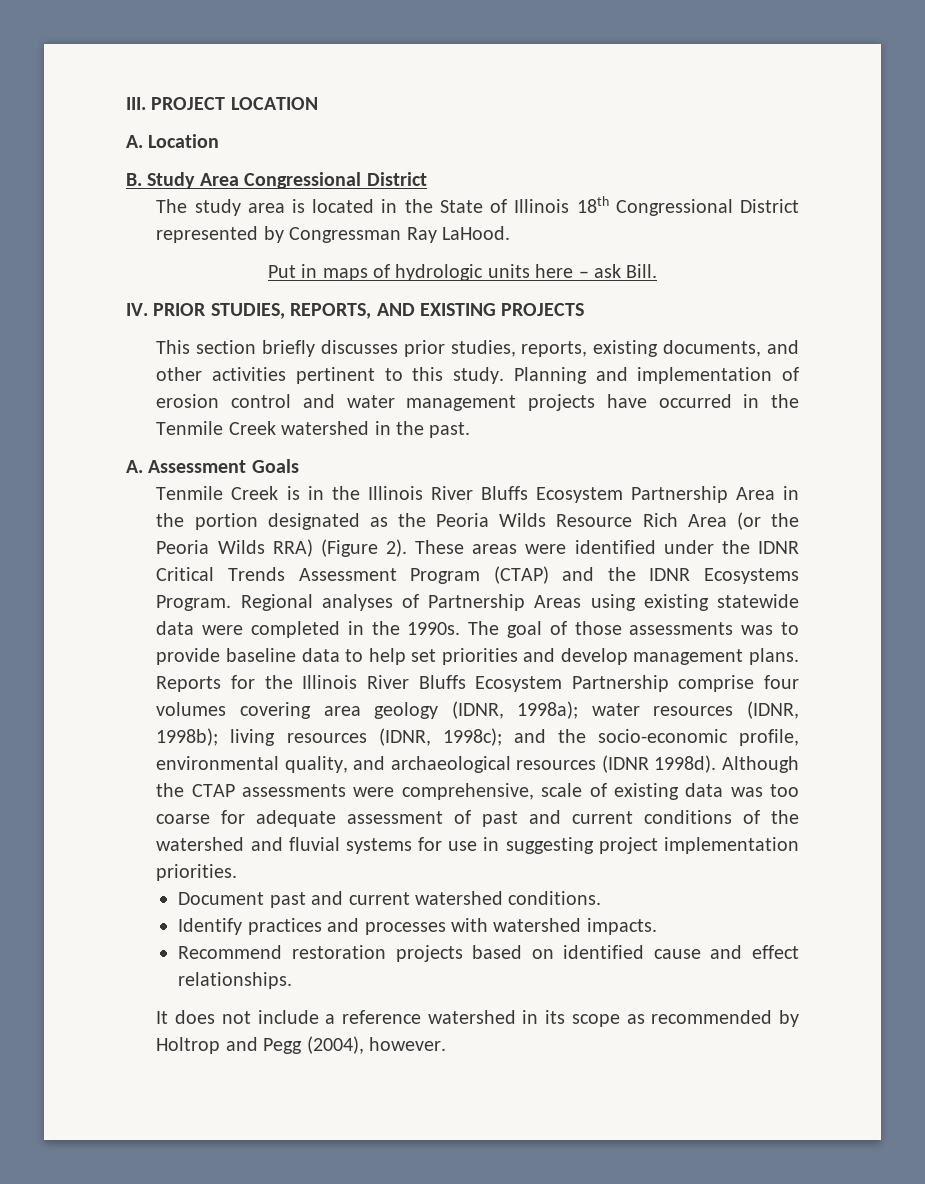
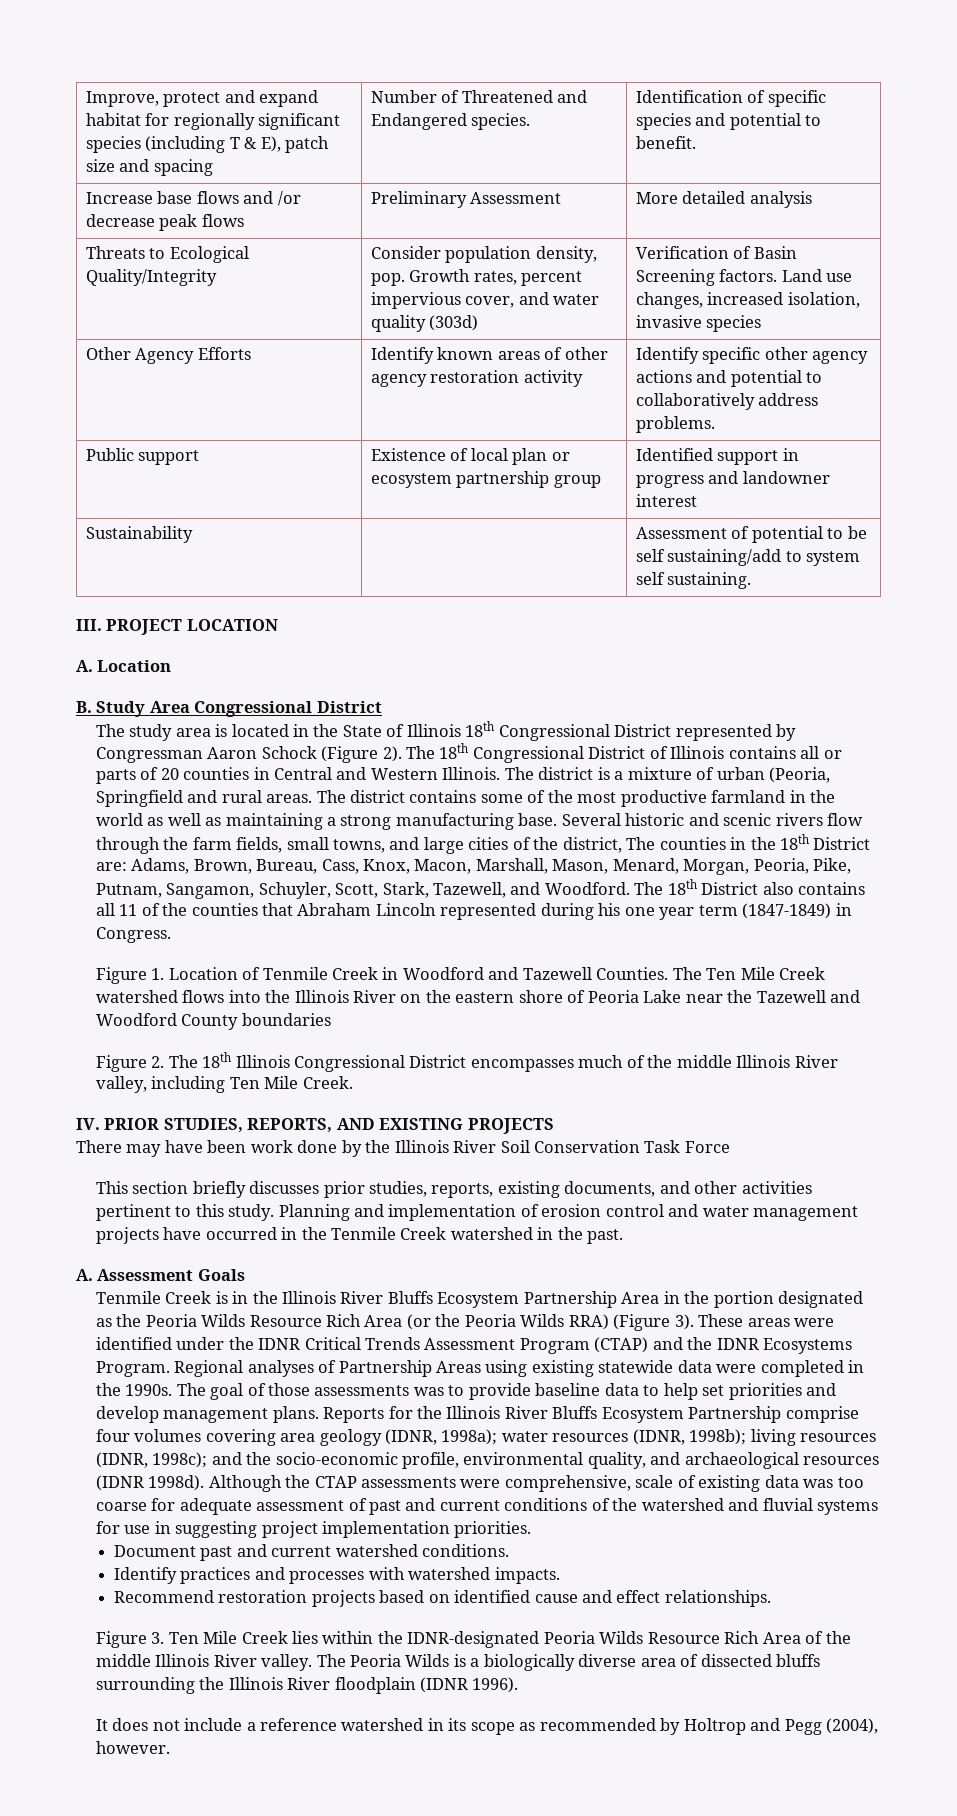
+ Improve, protect and expand habitat for regionally significant species (including T & E), patch size and spacing | Number of Threatened and Endangered species. | Identification of specific species and potential to benefit.
+ Increase base flows and /or decrease peak flows | Preliminary Assessment | More detailed analysis
+ Threats to Ecological Quality/Integrity | Consider population density, pop. Growth rates, percent impervious cover, and water quality (303d) | Verification of Basin Screening factors. Land use changes, increased isolation, invasive species
+ Other Agency Efforts | Identify known areas of other agency restoration activity | Identify specific other agency actions and potential to collaboratively address problems.
+ Public support | Existence of local plan or ecosystem partnership group | Identified support in progress and landowner interest
+ Sustainability | | Assessment of potential to be self sustaining/add to system self sustaining.
- The study area is located in the State of Illinois 18th Congressional District represented by Congressman Ray LaHood.
- Put in maps of hydrologic units here – ask Bill.
+ The study area is located in the State of Illinois 18th Congressional District represented by Congressman Aaron Schock (Figure 2). The 18th Congressional District of Illinois contains all or parts of 20 counties in Central and Western Illinois. The district is a mixture of urban (Peoria, Springfield and rural areas. The district contains some of the most productive farmland in the world as well as maintaining a strong manufacturing base. Several historic and scenic rivers flow through the farm fields, small towns, and large cities of the district, The counties in the 18th District are: Adams, Brown, Bureau, Cass, Knox, Macon, Marshall, Mason, Menard, Morgan, Peoria, Pike, Putnam, Sangamon, Schuyler, Scott, Stark, Tazewell, and Woodford. The 18th District also contains all 11 of the counties that Abraham Lincoln represented during his one year term (1847-1849) in Congress.
+ Figure 1. Location of Tenmile Creek in Woodford and Tazewell Counties. The Ten Mile Creek watershed flows into the Illinois River on the eastern shore of Peoria Lake near the Tazewell and Woodford County boundaries
+ Figure 2. The 18th Illinois Congressional District encompasses much of the middle Illinois River valley, including Ten Mile Creek.
+ There may have been work done by the Illinois River Soil Conservation Task Force
- Tenmile Creek is in the Illinois River Bluffs Ecosystem Partnership Area in the portion designated as the Peoria Wilds Resource Rich Area (or the Peoria Wilds RRA) (Figure 2).
+ Tenmile Creek is in the Illinois River Bluffs Ecosystem Partnership Area in the portion designated as the Peoria Wilds Resource Rich Area (or the Peoria Wilds RRA) (Figure 3).
+ Figure 3. Ten Mile Creek lies within the IDNR-designated Peoria Wilds Resource Rich Area of the middle Illinois River valley. The Peoria Wilds is a biologically diverse area of dissected bluffs surrounding the Illinois River floodplain (IDNR 1996).

